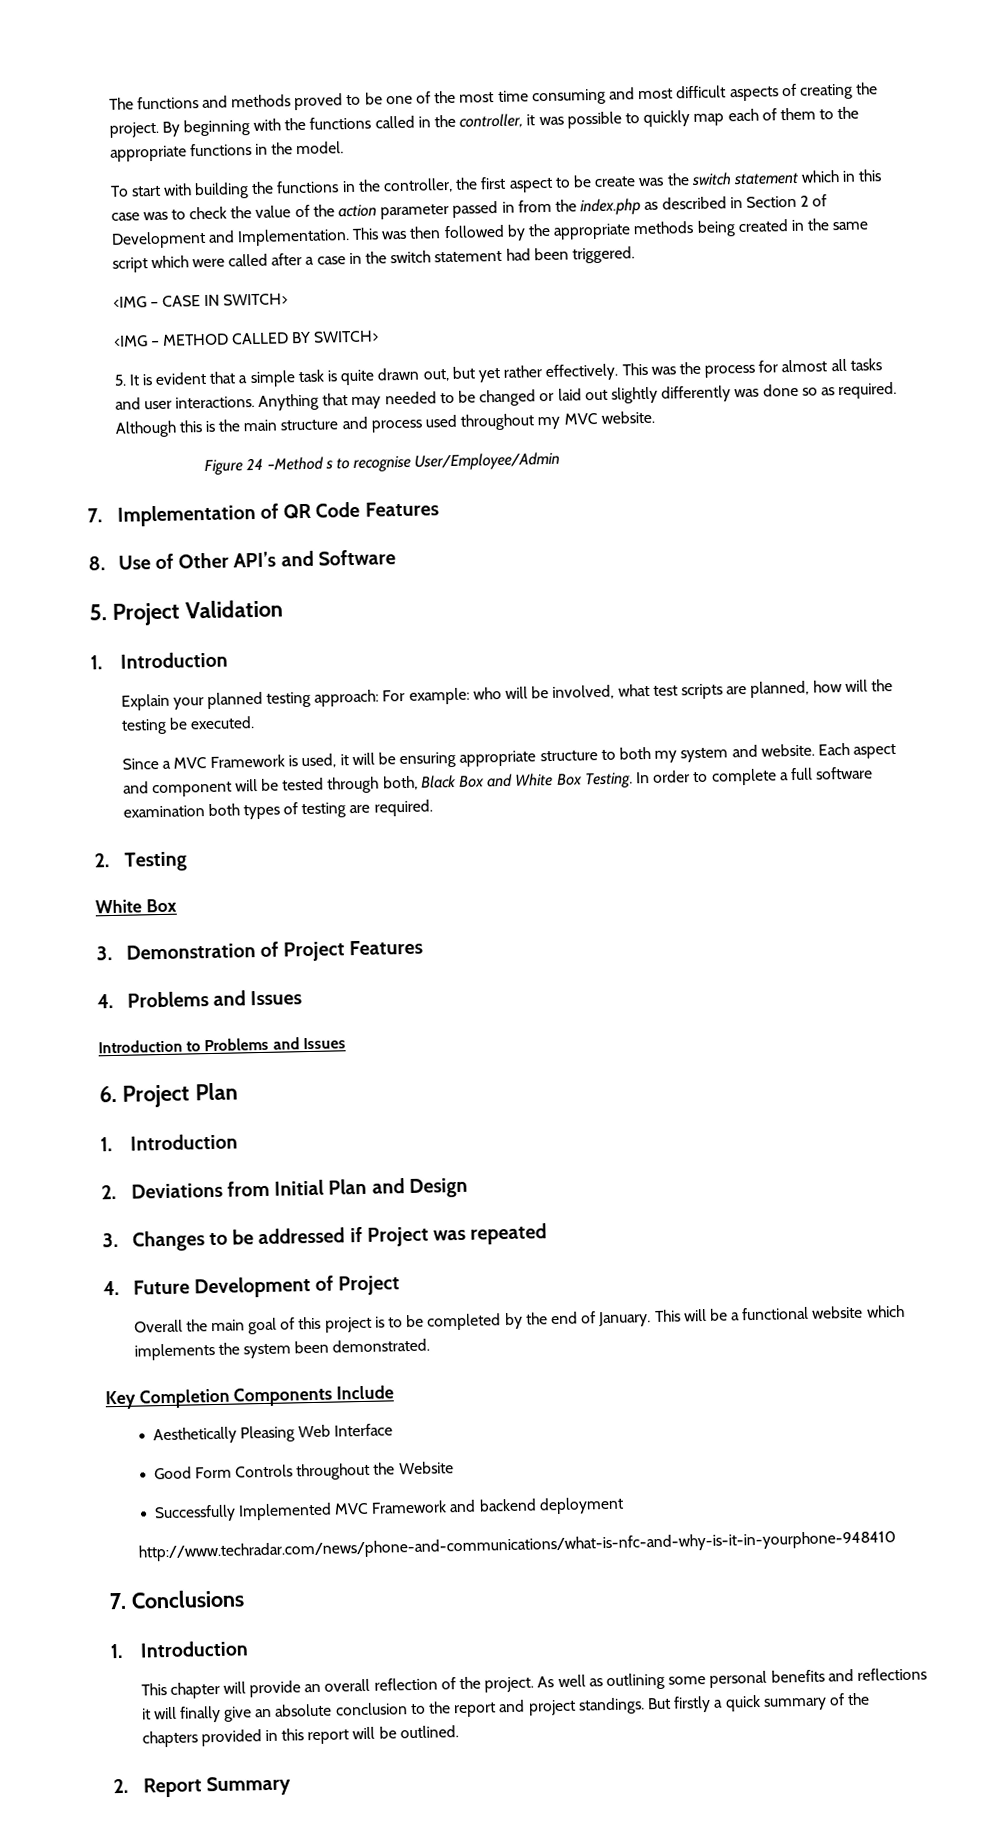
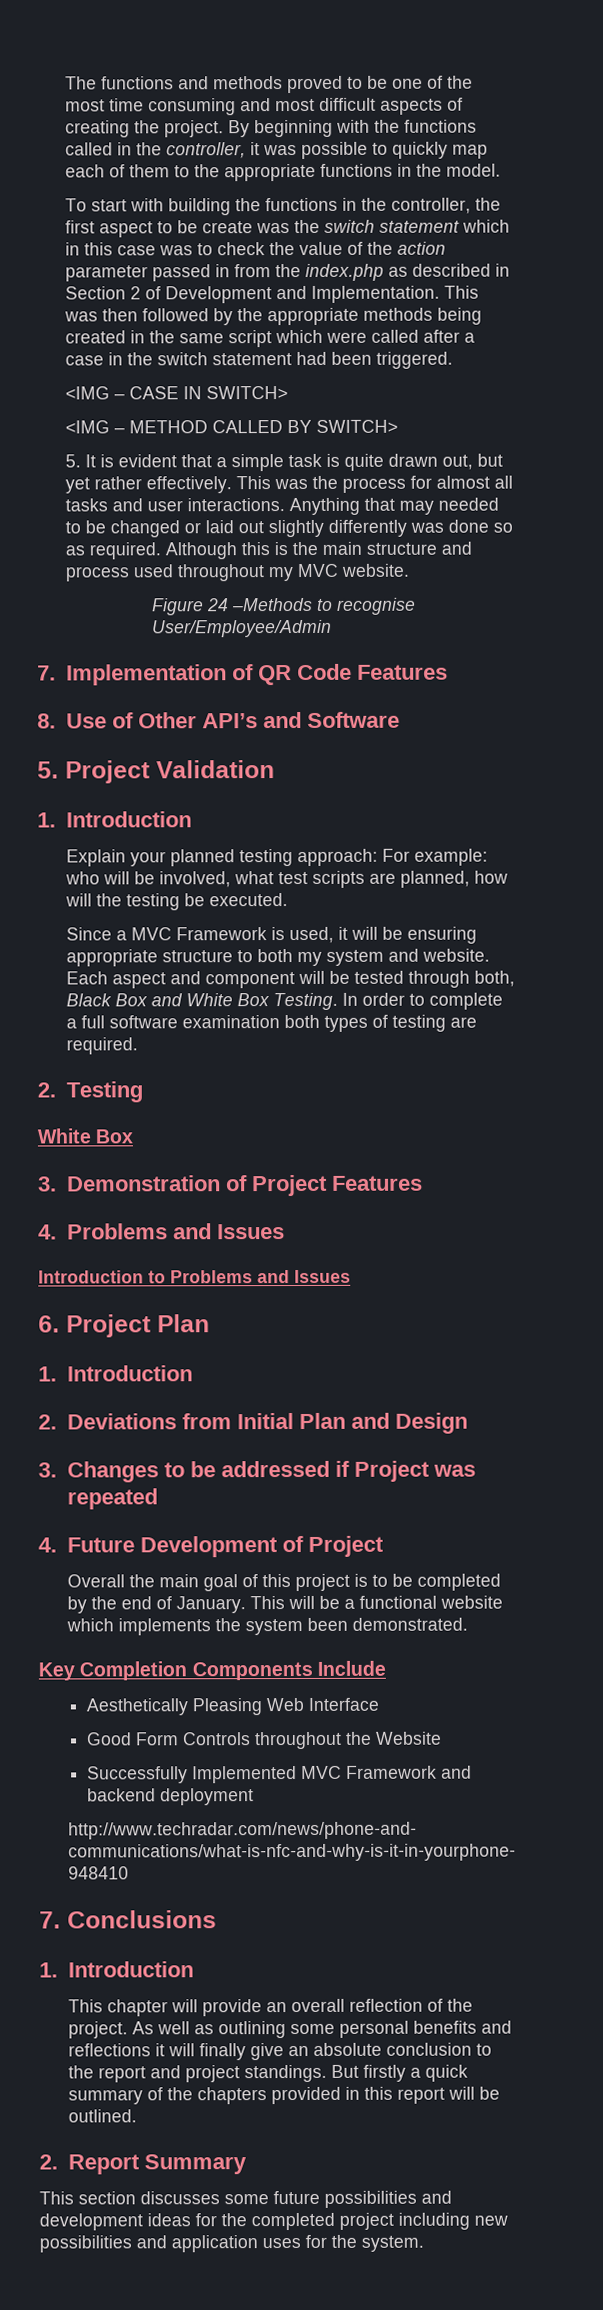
- Figure 24 –Method s to recognise User/Employee/Admin
+ Figure 24 –Methods to recognise User/Employee/Admin
+ This section discusses some future possibilities and development ideas for the completed project including new possibilities and application uses for the system.

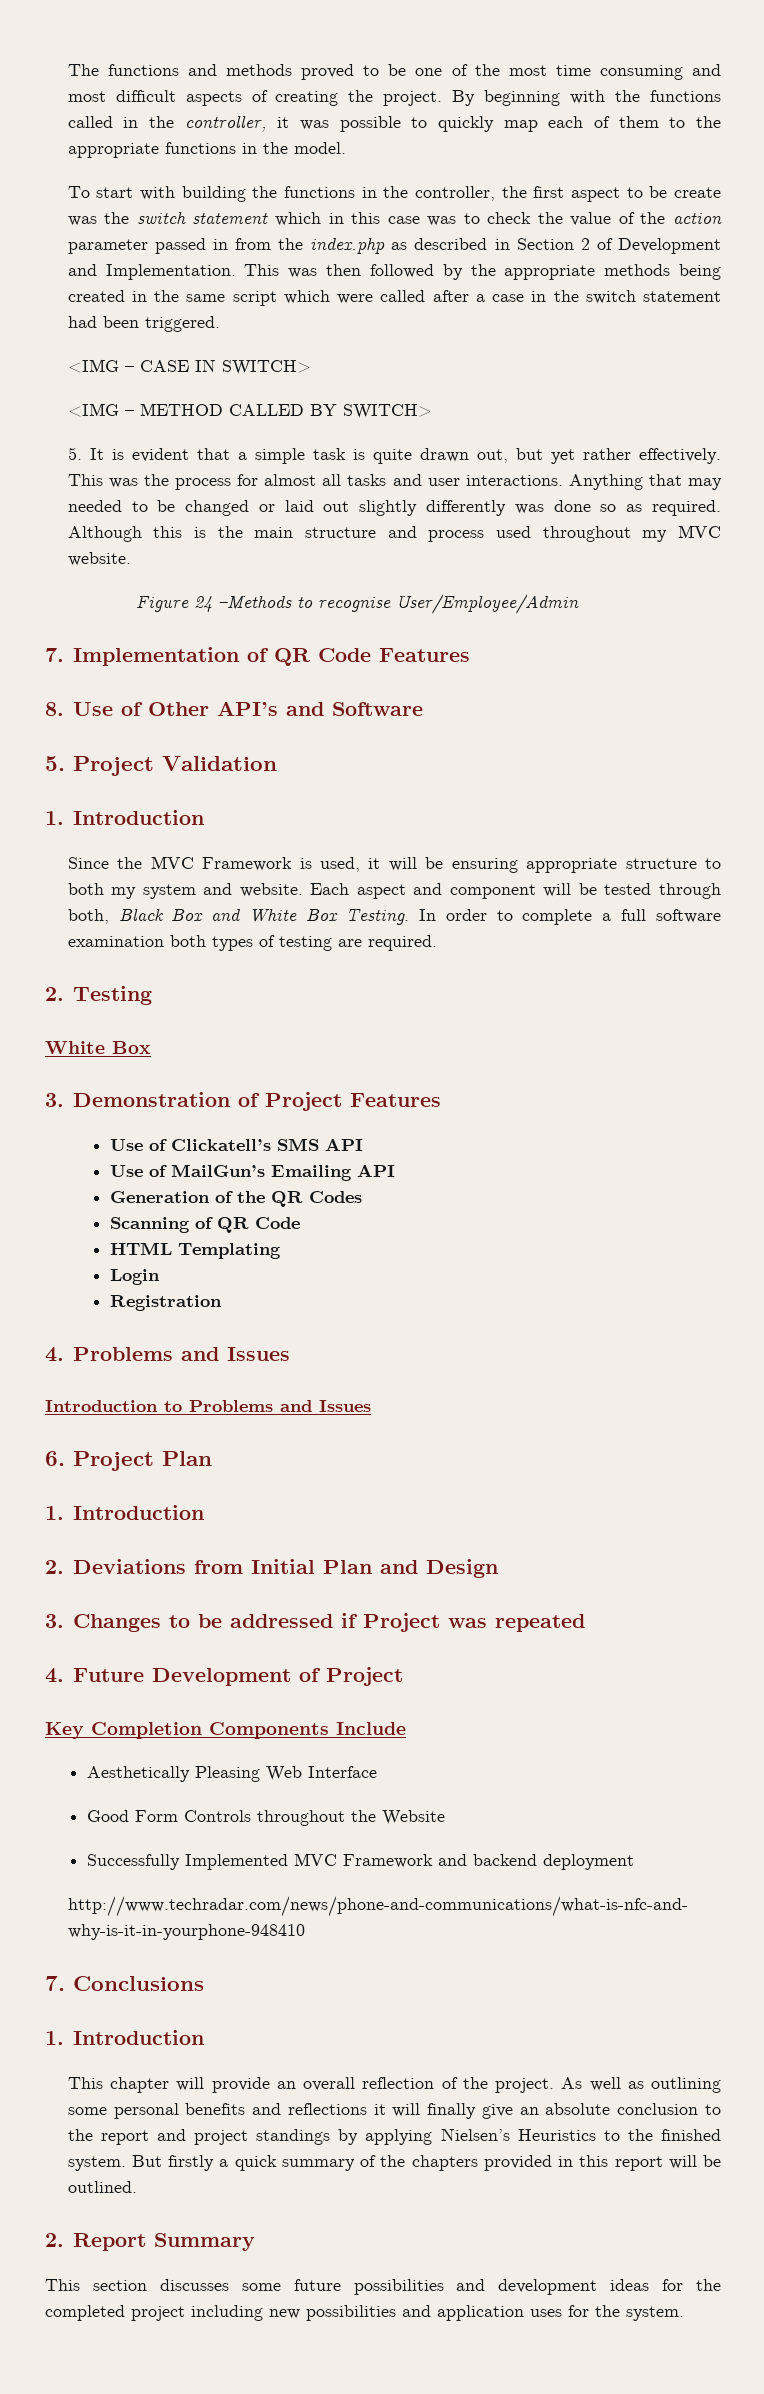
- Explain your planned testing approach: For example: who will be involved, what test scripts are planned, how will the testing be executed.
- Since a MVC Framework is used, it will be ensuring appropriate structure to both my system and website.
+ Since the MVC Framework is used, it will be ensuring appropriate structure to both my system and website.
+ Use of Clickatell’s SMS API
+ Use of MailGun’s Emailing API
+ Generation of the QR Codes
+ Scanning of QR Code
+ HTML Templating
+ Login
+ Registration
- Overall the main goal of this project is to be completed by the end of January. This will be a functional website which implements the system been demonstrated.
- As well as outlining some personal benefits and reflections it will finally give an absolute conclusion to the report and project standings.
+ As well as outlining some personal benefits and reflections it will finally give an absolute conclusion to the report and project standings by applying Nielsen’s Heuristics to the finished system.

